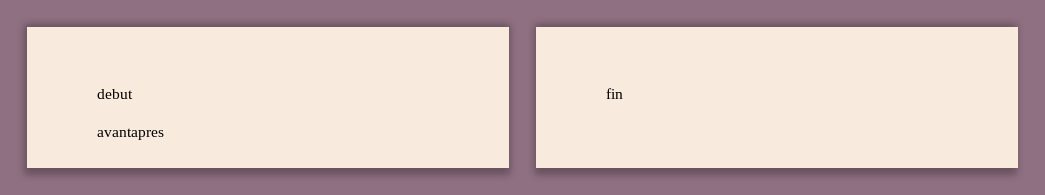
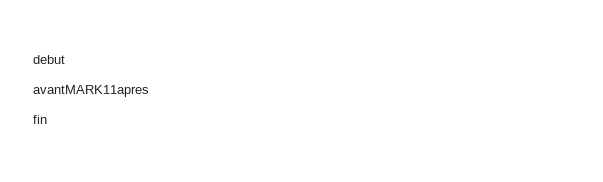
- avantapres
+ avantMARK11apres

